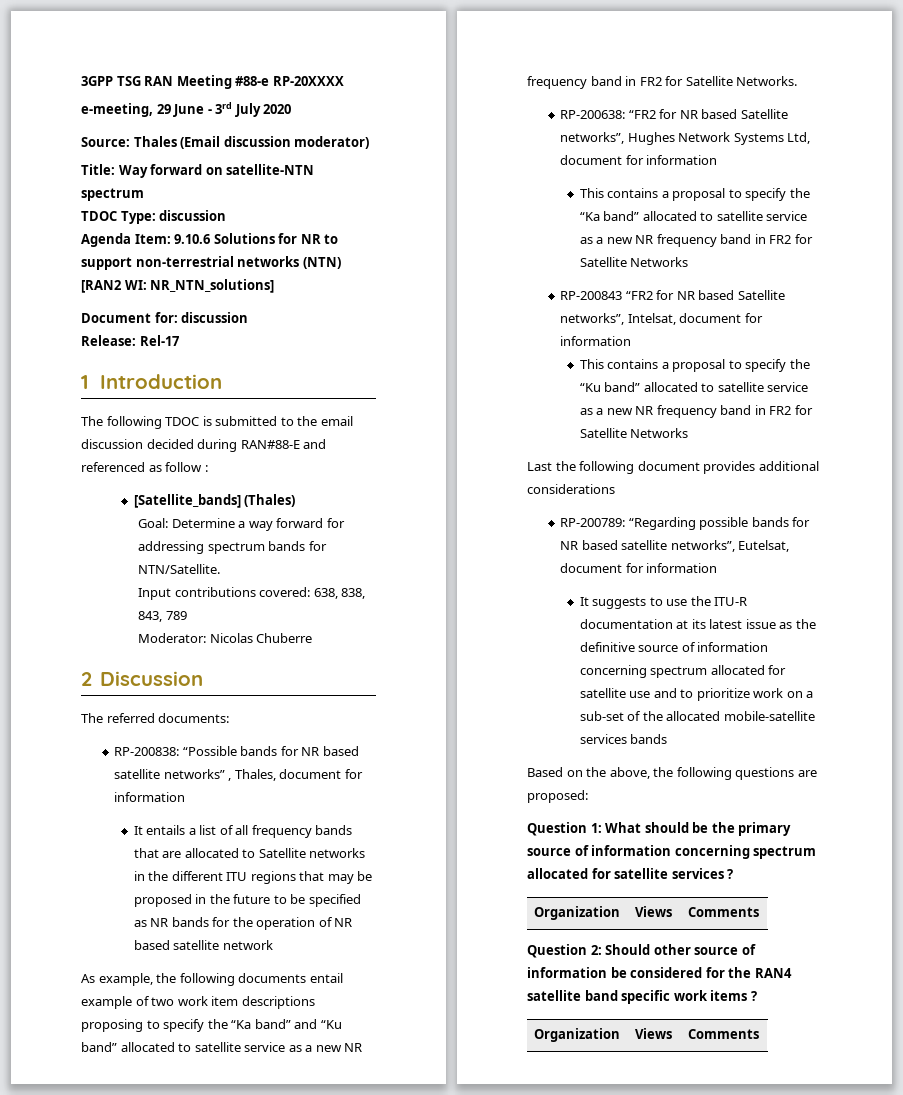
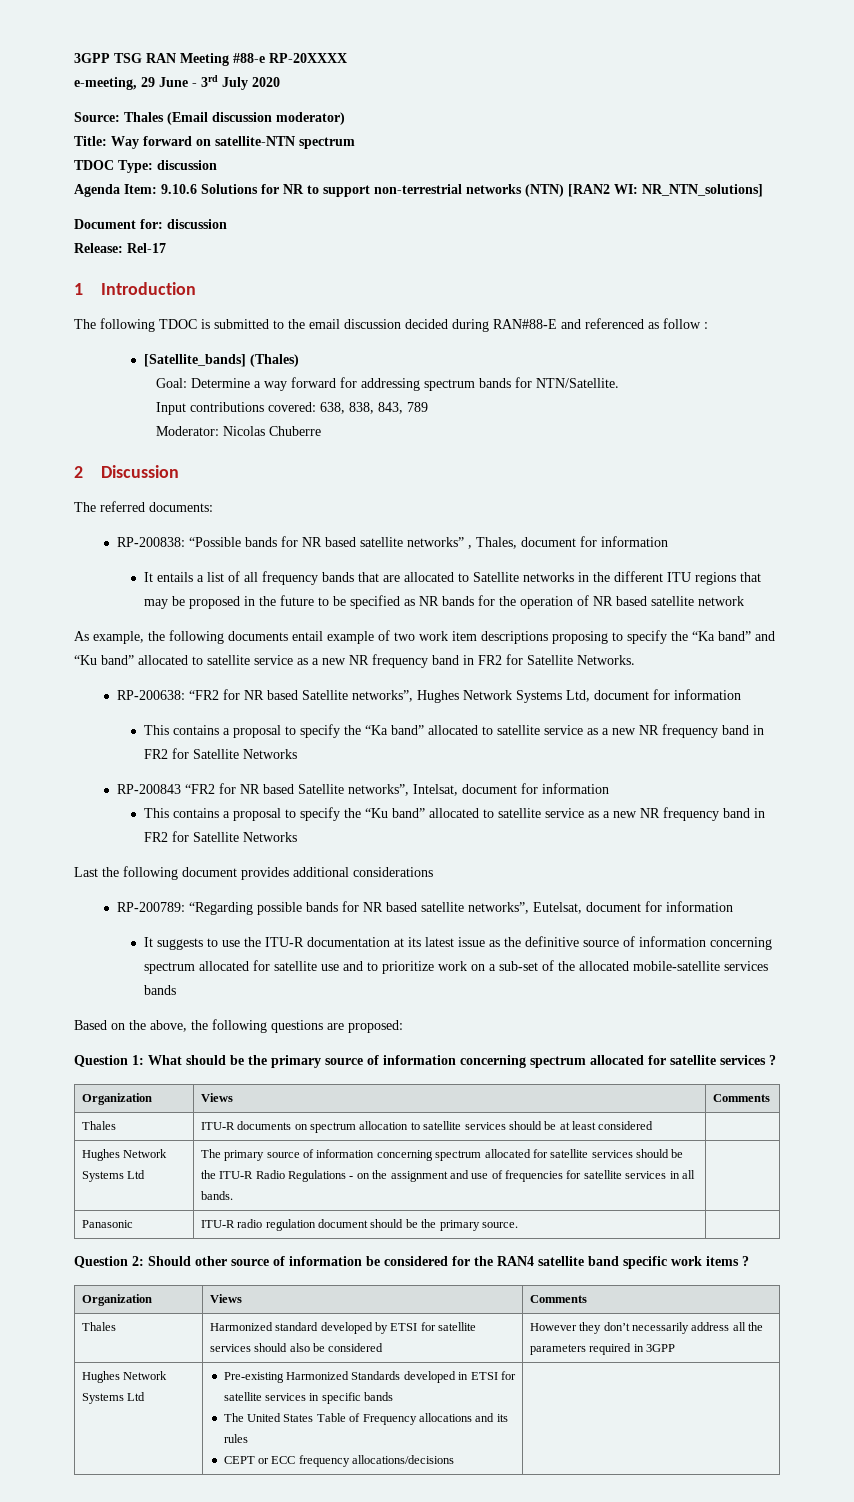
+ Thales | ITU-R documents on spectrum allocation to satellite services should be at least considered |
+ Hughes Network Systems Ltd | The primary source of information concerning spectrum allocated for satellite services should be the ITU-R Radio Regulations - on the assignment and use of frequencies for satellite services in all bands. |
+ Panasonic | ITU-R radio regulation document should be the primary source. |
+ Thales | Harmonized standard developed by ETSI for satellite services should also be considered | However they don’t necessarily address all the parameters required in 3GPP
+ Hughes Network Systems Ltd | Pre-existing Harmonized Standards developed in ETSI for satellite services in specific bands
+ The United States Table of Frequency allocations and its rules
+ CEPT or ECC frequency allocations/decisions |

